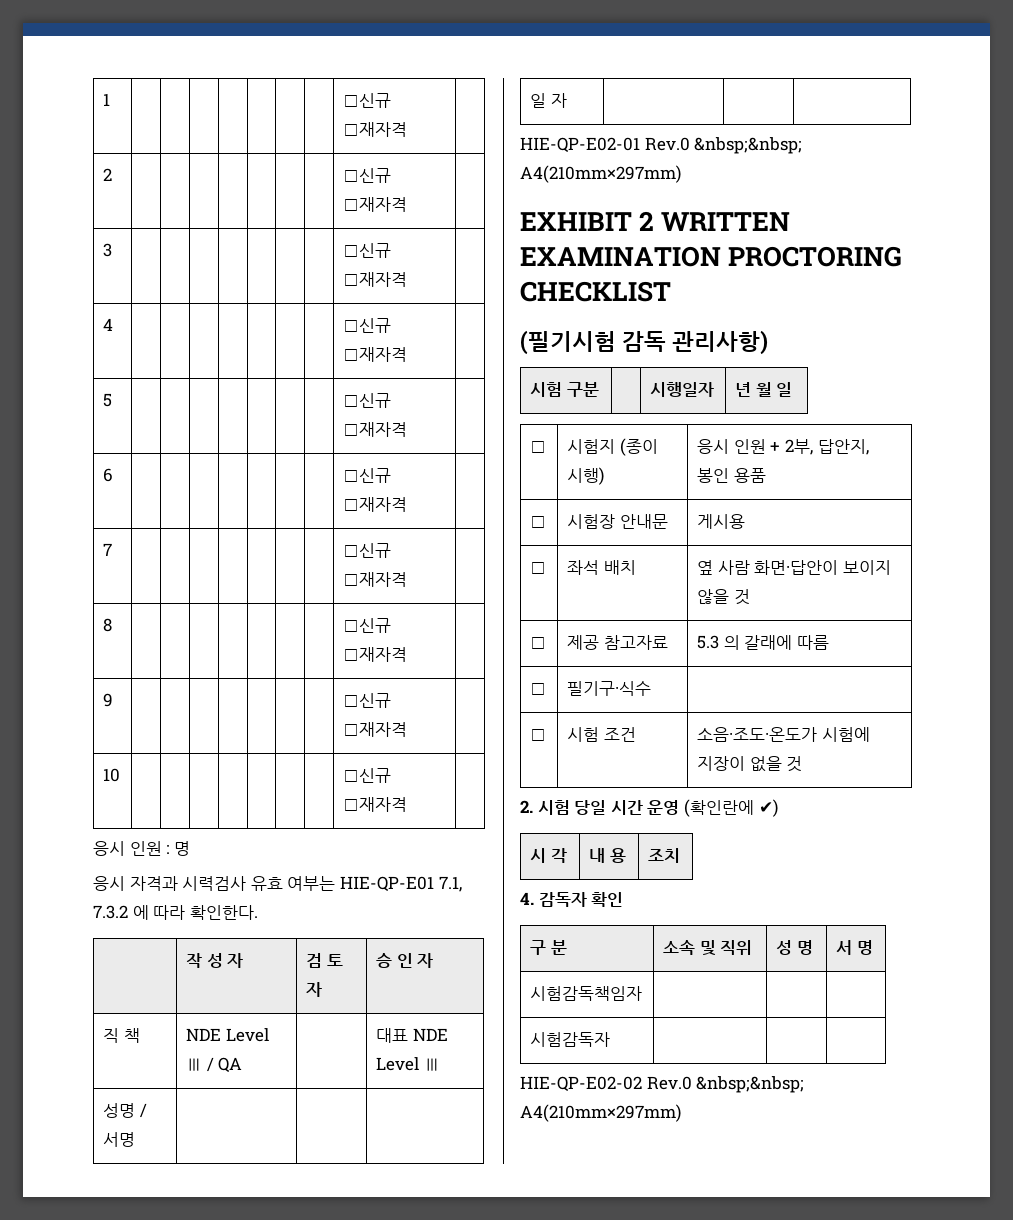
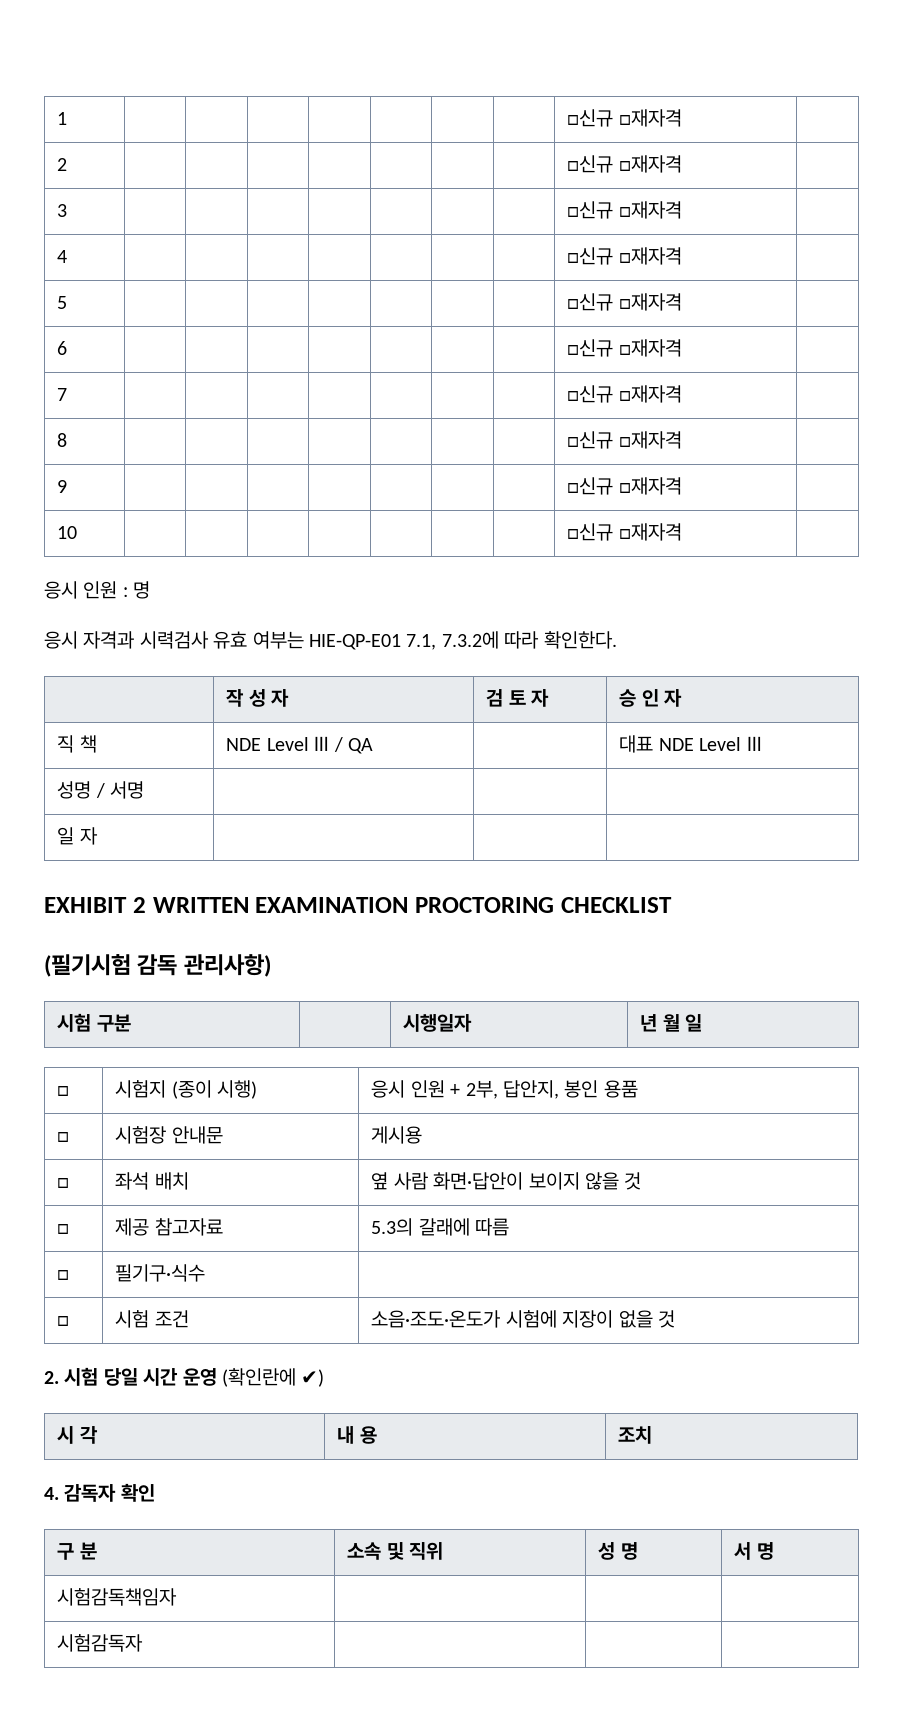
- 응시 자격과 시력검사 유효 여부는 HIE-QP-E01 7.1, 7.3.2 에 따라 확인한다.
+ 응시 자격과 시력검사 유효 여부는 HIE-QP-E01 7.1, 7.3.2에 따라 확인한다.
- HIE-QP-E02-01 Rev.0 &nbsp;&nbsp; A4(210mm×297mm)
- □ | 제공 참고자료 | 5.3 의 갈래에 따름
+ □ | 제공 참고자료 | 5.3의 갈래에 따름
- HIE-QP-E02-02 Rev.0 &nbsp;&nbsp; A4(210mm×297mm)

